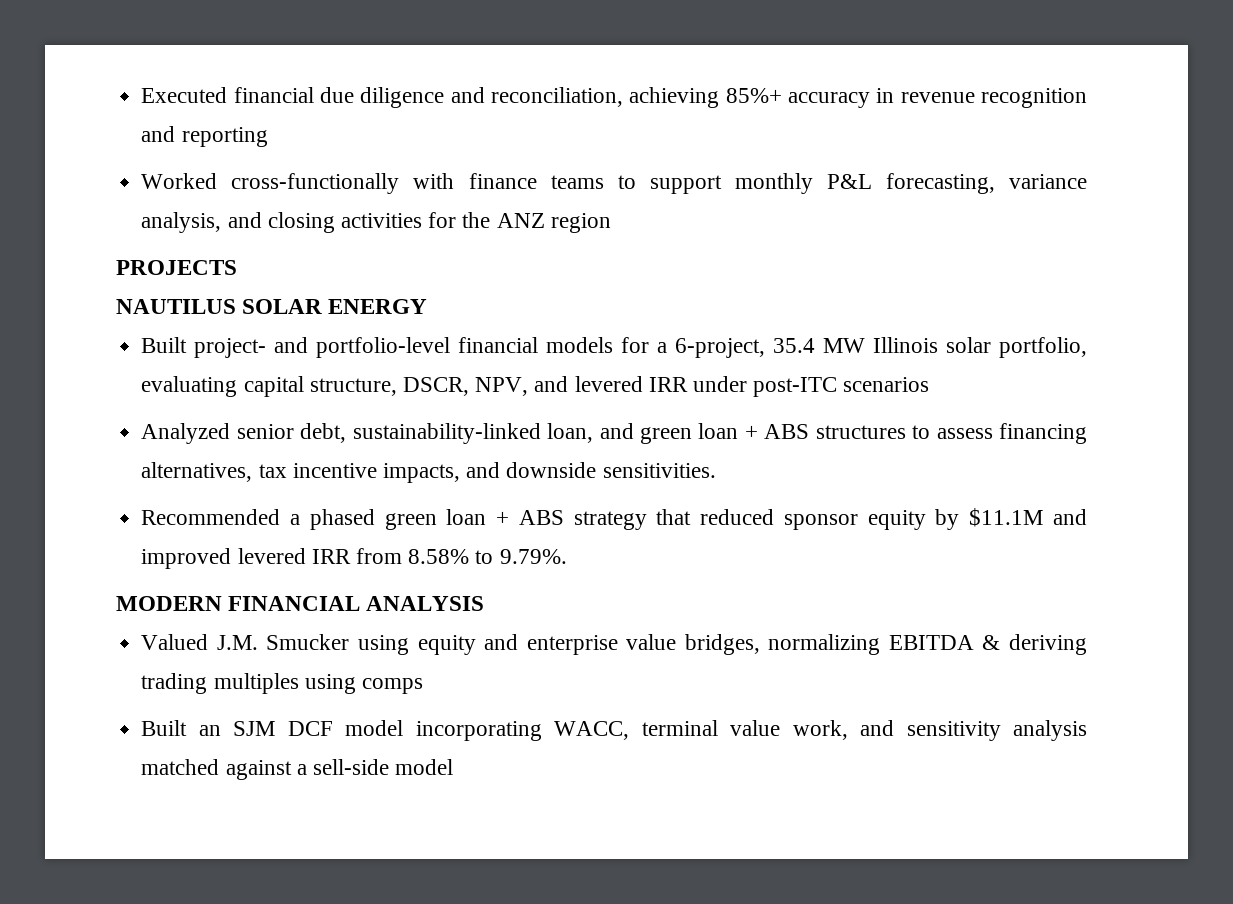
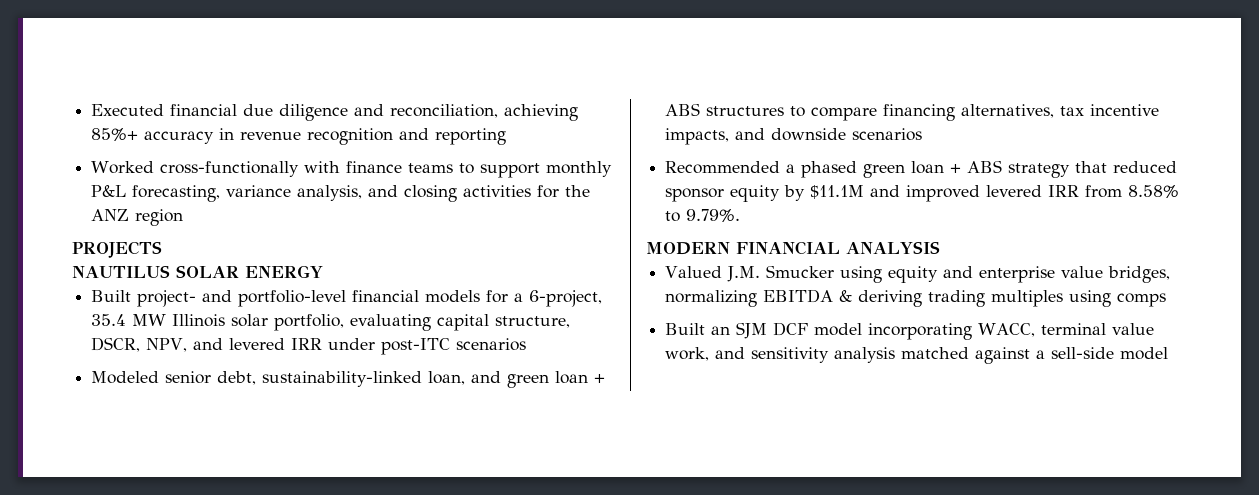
- Analyzed senior debt, sustainability-linked loan, and green loan + ABS structures to assess financing alternatives, tax incentive impacts, and downside sensitivities.
+ Modeled senior debt, sustainability-linked loan, and green loan + ABS structures to compare financing alternatives, tax incentive impacts, and downside scenarios

